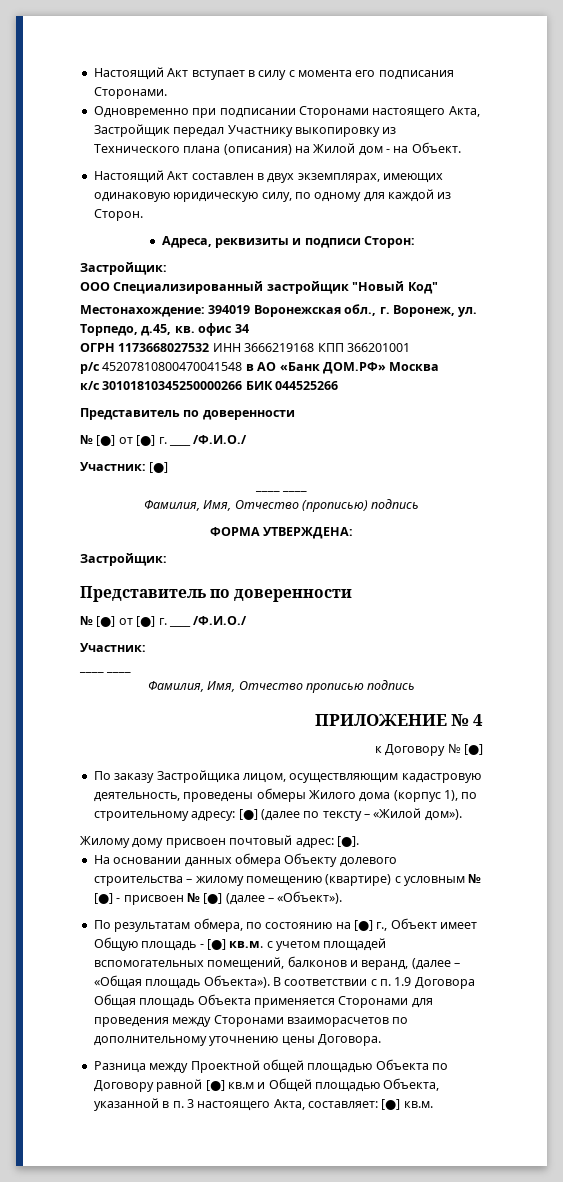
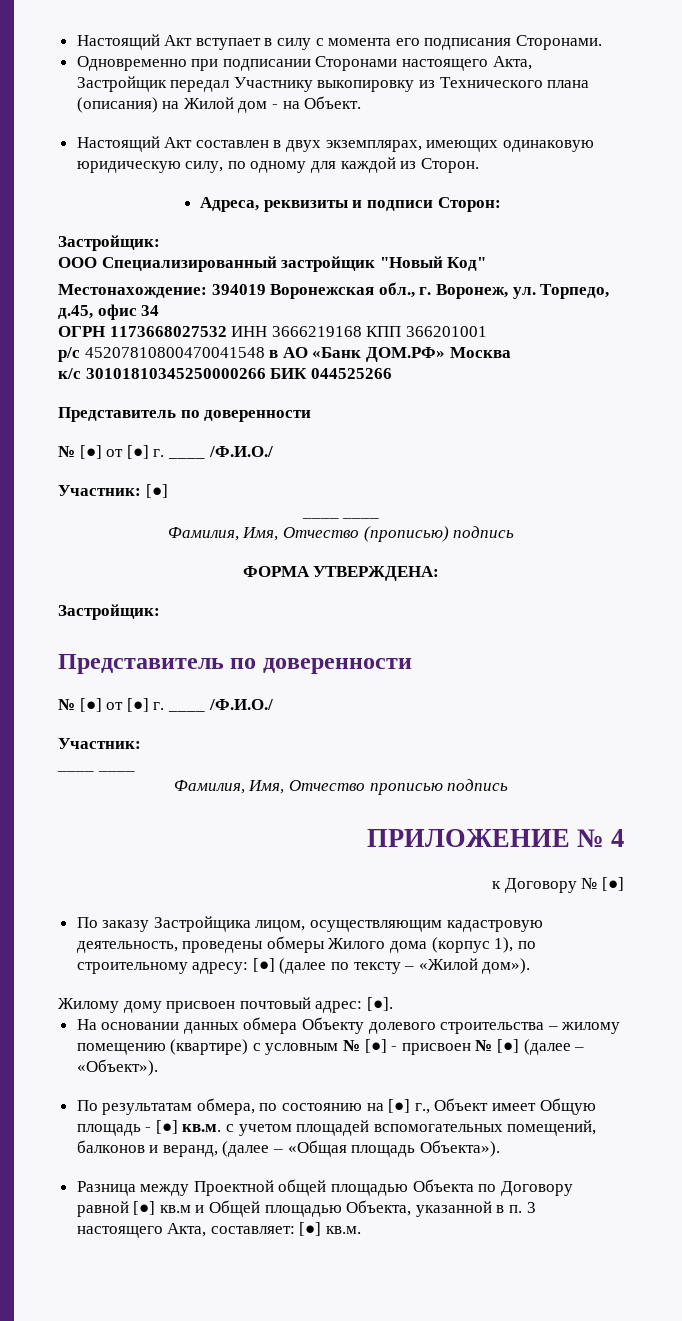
- Местонахождение: 394019 Воронежская обл., г. Воронеж, ул. Торпедо, д.45, кв. офис 34
+ Местонахождение: 394019 Воронежская обл., г. Воронеж, ул. Торпедо, д.45, офис 34
- В соответствии с п. 1.9 Договора Общая площадь Объекта применяется Сторонами для проведения между Сторонами взаиморасчетов по дополнительному уточнению цены Договора.

